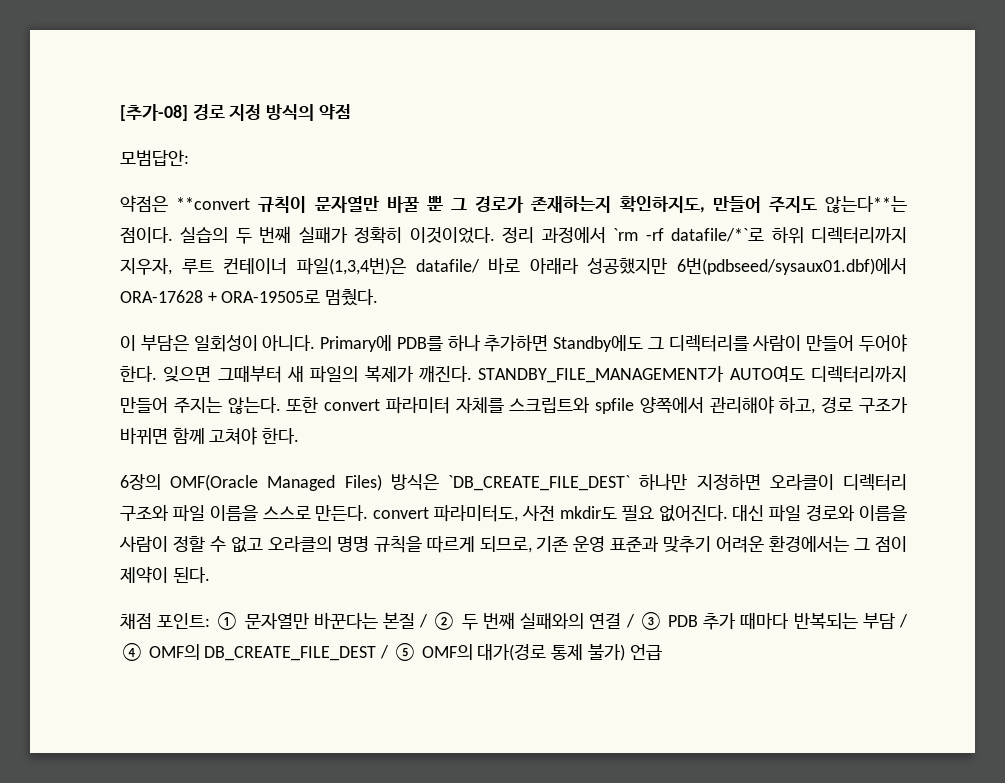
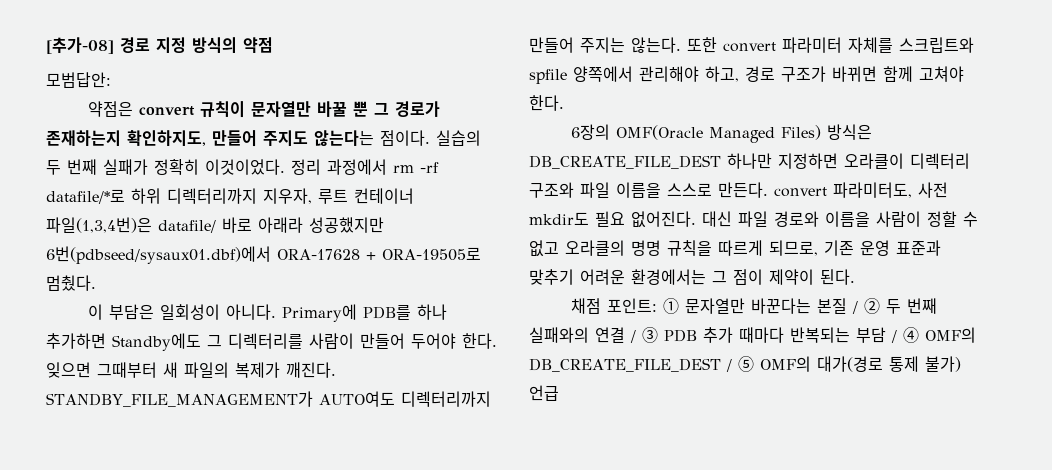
- 약점은 **convert 규칙이 문자열만 바꿀 뿐 그 경로가 존재하는지 확인하지도, 만들어 주지도 않는다**는 점이다.
+ 약점은 convert 규칙이 문자열만 바꿀 뿐 그 경로가 존재하는지 확인하지도, 만들어 주지도 않는다는 점이다.
- 정리 과정에서 `rm -rf datafile/*`로 하위 디렉터리까지 지우자, 루트 컨테이너 파일(1,3,4번)은 datafile/ 바로 아래라 성공했지만 6번(pdbseed/sysaux01.dbf)에서 ORA-17628 + ORA-19505로 멈췄다.
+ 정리 과정에서 rm -rf datafile/*로 하위 디렉터리까지 지우자, 루트 컨테이너 파일(1,3,4번)은 datafile/ 바로 아래라 성공했지만 6번(pdbseed/sysaux01.dbf)에서 ORA-17628 + ORA-19505로 멈췄다.
- 6장의 OMF(Oracle Managed Files) 방식은 `DB_CREATE_FILE_DEST` 하나만 지정하면 오라클이 디렉터리 구조와 파일 이름을 스스로 만든다. convert 파라미터도, 사전 mkdir도 필요 없어진다.
+ 6장의 OMF(Oracle Managed Files) 방식은 DB_CREATE_FILE_DEST 하나만 지정하면 오라클이 디렉터리 구조와 파일 이름을 스스로 만든다. convert 파라미터도, 사전 mkdir도 필요 없어진다.

